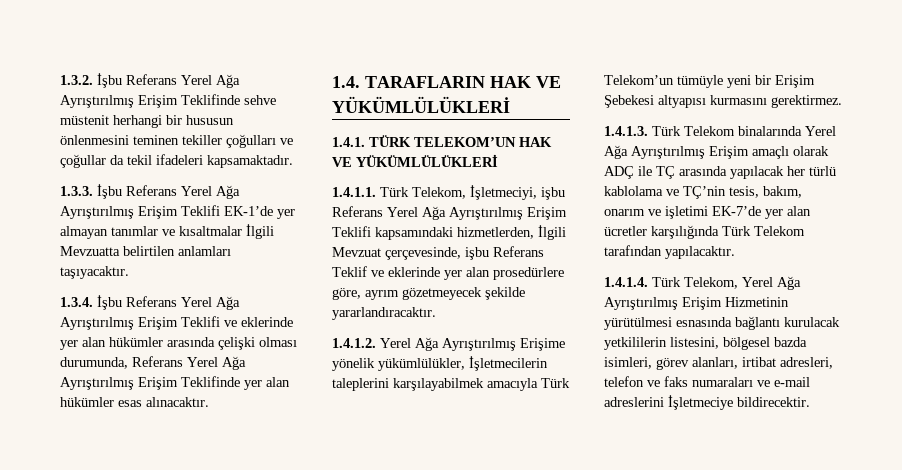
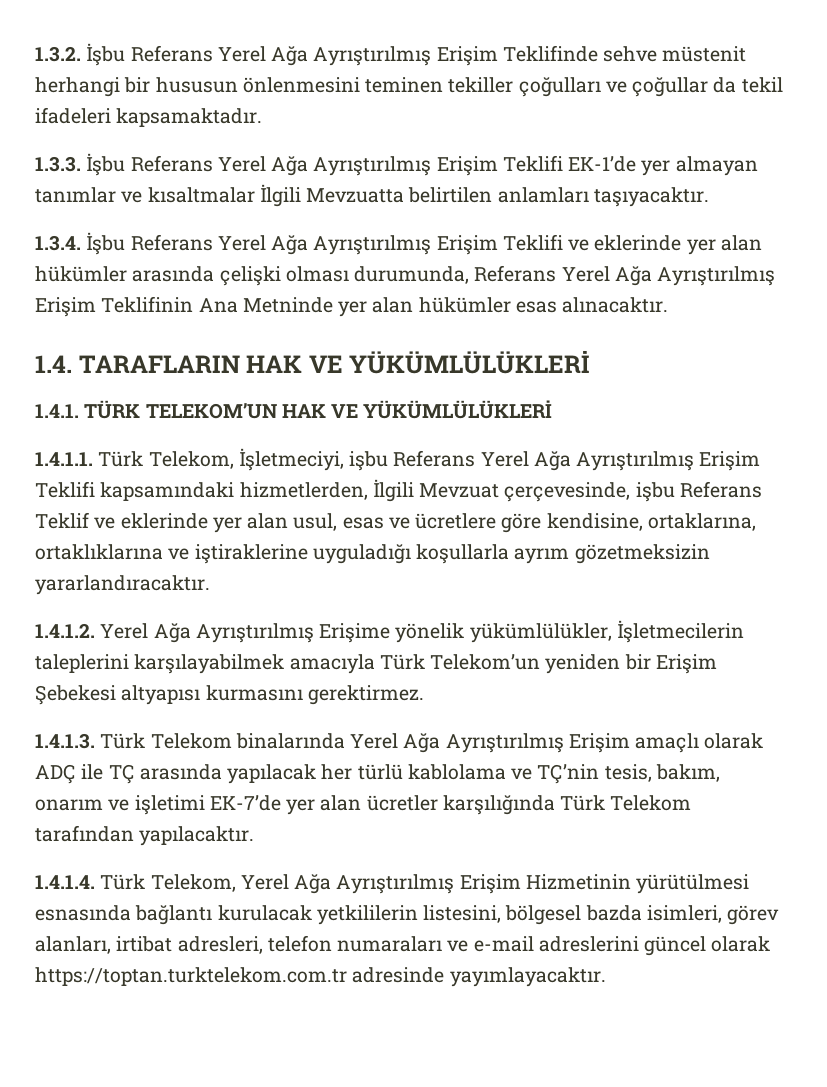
- 1.3.4. İşbu Referans Yerel Ağa Ayrıştırılmış Erişim Teklifi ve eklerinde yer alan hükümler arasında çelişki olması durumunda, Referans Yerel Ağa Ayrıştırılmış Erişim Teklifinde yer alan hükümler esas alınacaktır.
+ 1.3.4. İşbu Referans Yerel Ağa Ayrıştırılmış Erişim Teklifi ve eklerinde yer alan hükümler arasında çelişki olması durumunda, Referans Yerel Ağa Ayrıştırılmış Erişim Teklifinin Ana Metninde yer alan hükümler esas alınacaktır.
- 1.4.1.1. Türk Telekom, İşletmeciyi, işbu Referans Yerel Ağa Ayrıştırılmış Erişim Teklifi kapsamındaki hizmetlerden, İlgili Mevzuat çerçevesinde, işbu Referans Teklif ve eklerinde yer alan prosedürlere göre, ayrım gözetmeyecek şekilde yararlandıracaktır.
+ 1.4.1.1. Türk Telekom, İşletmeciyi, işbu Referans Yerel Ağa Ayrıştırılmış Erişim Teklifi kapsamındaki hizmetlerden, İlgili Mevzuat çerçevesinde, işbu Referans Teklif ve eklerinde yer alan usul, esas ve ücretlere göre kendisine, ortaklarına, ortaklıklarına ve iştiraklerine uyguladığı koşullarla ayrım gözetmeksizin yararlandıracaktır.
- 1.4.1.2. Yerel Ağa Ayrıştırılmış Erişime yönelik yükümlülükler, İşletmecilerin taleplerini karşılayabilmek amacıyla Türk Telekom’un tümüyle yeni bir Erişim Şebekesi altyapısı kurmasını gerektirmez.
+ 1.4.1.2. Yerel Ağa Ayrıştırılmış Erişime yönelik yükümlülükler, İşletmecilerin taleplerini karşılayabilmek amacıyla Türk Telekom’un yeniden bir Erişim Şebekesi altyapısı kurmasını gerektirmez.
- 1.4.1.4. Türk Telekom, Yerel Ağa Ayrıştırılmış Erişim Hizmetinin yürütülmesi esnasında bağlantı kurulacak yetkililerin listesini, bölgesel bazda isimleri, görev alanları, irtibat adresleri, telefon ve faks numaraları ve e-mail adreslerini İşletmeciye bildirecektir.
+ 1.4.1.4. Türk Telekom, Yerel Ağa Ayrıştırılmış Erişim Hizmetinin yürütülmesi esnasında bağlantı kurulacak yetkililerin listesini, bölgesel bazda isimleri, görev alanları, irtibat adresleri, telefon numaraları ve e-mail adreslerini güncel olarak https://toptan.turktelekom.com.tr adresinde yayımlayacaktır.

